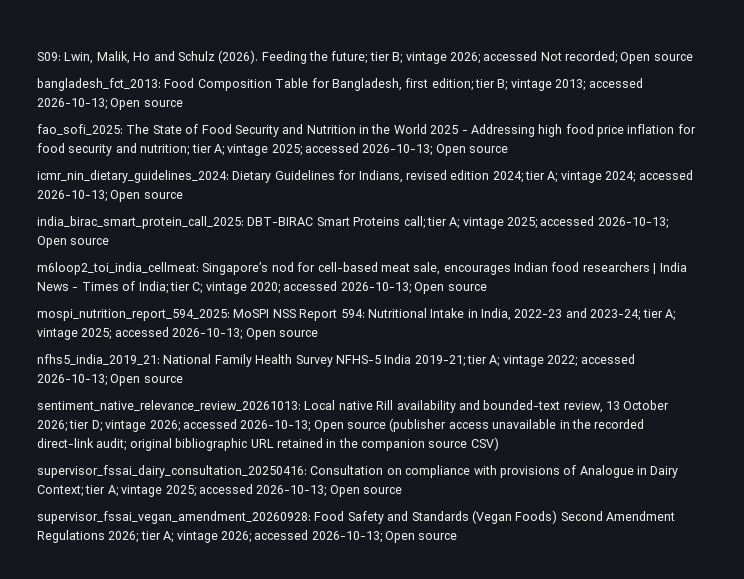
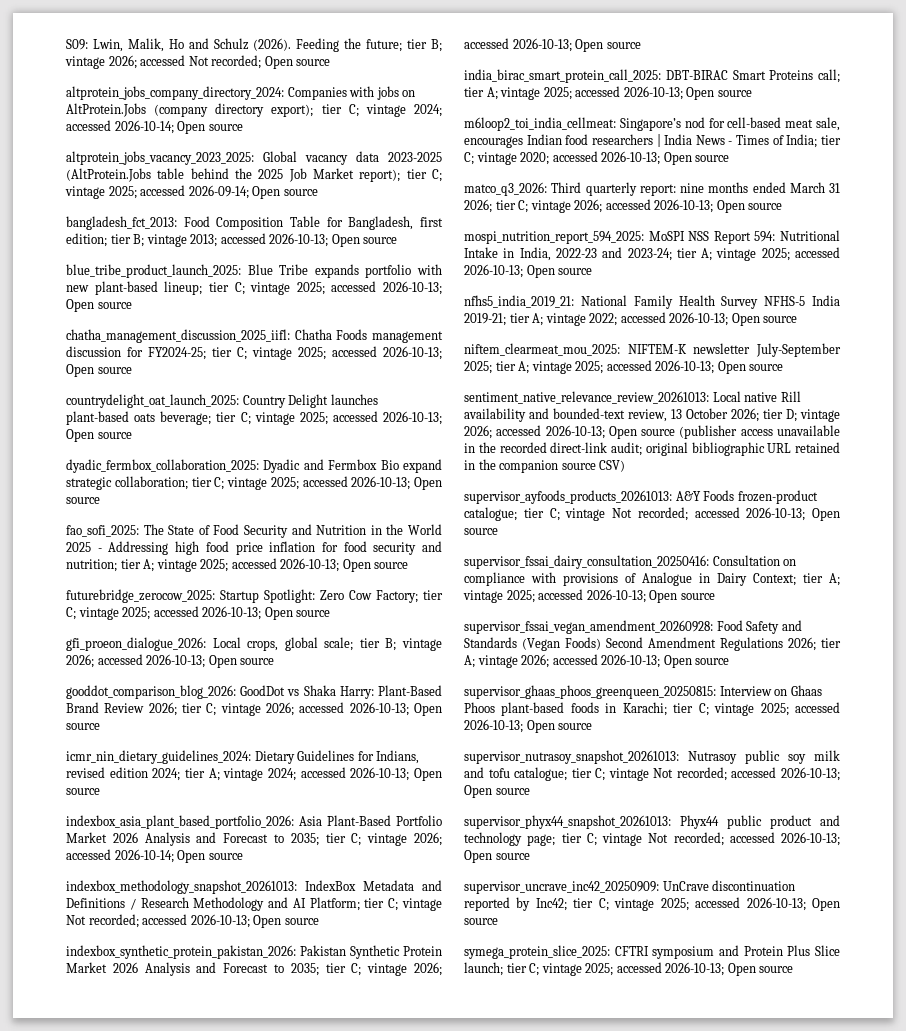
+ altprotein_jobs_company_directory_2024: Companies with jobs on AltProtein.Jobs (company directory export); tier C; vintage 2024; accessed 2026-10-14; Open source
+ altprotein_jobs_vacancy_2023_2025: Global vacancy data 2023-2025 (AltProtein.Jobs table behind the 2025 Job Market report); tier C; vintage 2025; accessed 2026-09-14; Open source
+ blue_tribe_product_launch_2025: Blue Tribe expands portfolio with new plant-based lineup; tier C; vintage 2025; accessed 2026-10-13; Open source
+ chatha_management_discussion_2025_iifl: Chatha Foods management discussion for FY2024-25; tier C; vintage 2025; accessed 2026-10-13; Open source
+ countrydelight_oat_launch_2025: Country Delight launches plant-based oats beverage; tier C; vintage 2025; accessed 2026-10-13; Open source
+ dyadic_fermbox_collaboration_2025: Dyadic and Fermbox Bio expand strategic collaboration; tier C; vintage 2025; accessed 2026-10-13; Open source
+ futurebridge_zerocow_2025: Startup Spotlight: Zero Cow Factory; tier C; vintage 2025; accessed 2026-10-13; Open source
+ gfi_proeon_dialogue_2026: Local crops, global scale; tier B; vintage 2026; accessed 2026-10-13; Open source
+ gooddot_comparison_blog_2026: GoodDot vs Shaka Harry: Plant-Based Brand Review 2026; tier C; vintage 2026; accessed 2026-10-13; Open source
+ indexbox_asia_plant_based_portfolio_2026: Asia Plant-Based Portfolio Market 2026 Analysis and Forecast to 2035; tier C; vintage 2026; accessed 2026-10-14; Open source
+ indexbox_methodology_snapshot_20261013: IndexBox Metadata and Definitions / Research Methodology and AI Platform; tier C; vintage Not recorded; accessed 2026-10-13; Open source
+ indexbox_synthetic_protein_pakistan_2026: Pakistan Synthetic Protein Market 2026 Analysis and Forecast to 2035; tier C; vintage 2026; accessed 2026-10-13; Open source
+ matco_q3_2026: Third quarterly report: nine months ended March 31 2026; tier C; vintage 2026; accessed 2026-10-13; Open source
+ niftem_clearmeat_mou_2025: NIFTEM-K newsletter July-September 2025; tier A; vintage 2025; accessed 2026-10-13; Open source
+ supervisor_ayfoods_products_20261013: A&Y Foods frozen-product catalogue; tier C; vintage Not recorded; accessed 2026-10-13; Open source
+ supervisor_ghaas_phoos_greenqueen_20250815: Interview on Ghaas Phoos plant-based foods in Karachi; tier C; vintage 2025; accessed 2026-10-13; Open source
+ supervisor_nutrasoy_snapshot_20261013: Nutrasoy public soy milk and tofu catalogue; tier C; vintage Not recorded; accessed 2026-10-13; Open source
+ supervisor_phyx44_snapshot_20261013: Phyx44 public product and technology page; tier C; vintage Not recorded; accessed 2026-10-13; Open source
+ supervisor_uncrave_inc42_20250909: UnCrave discontinuation reported by Inc42; tier C; vintage 2025; accessed 2026-10-13; Open source
+ symega_protein_slice_2025: CFTRI symposium and Protein Plus Slice launch; tier C; vintage 2025; accessed 2026-10-13; Open source

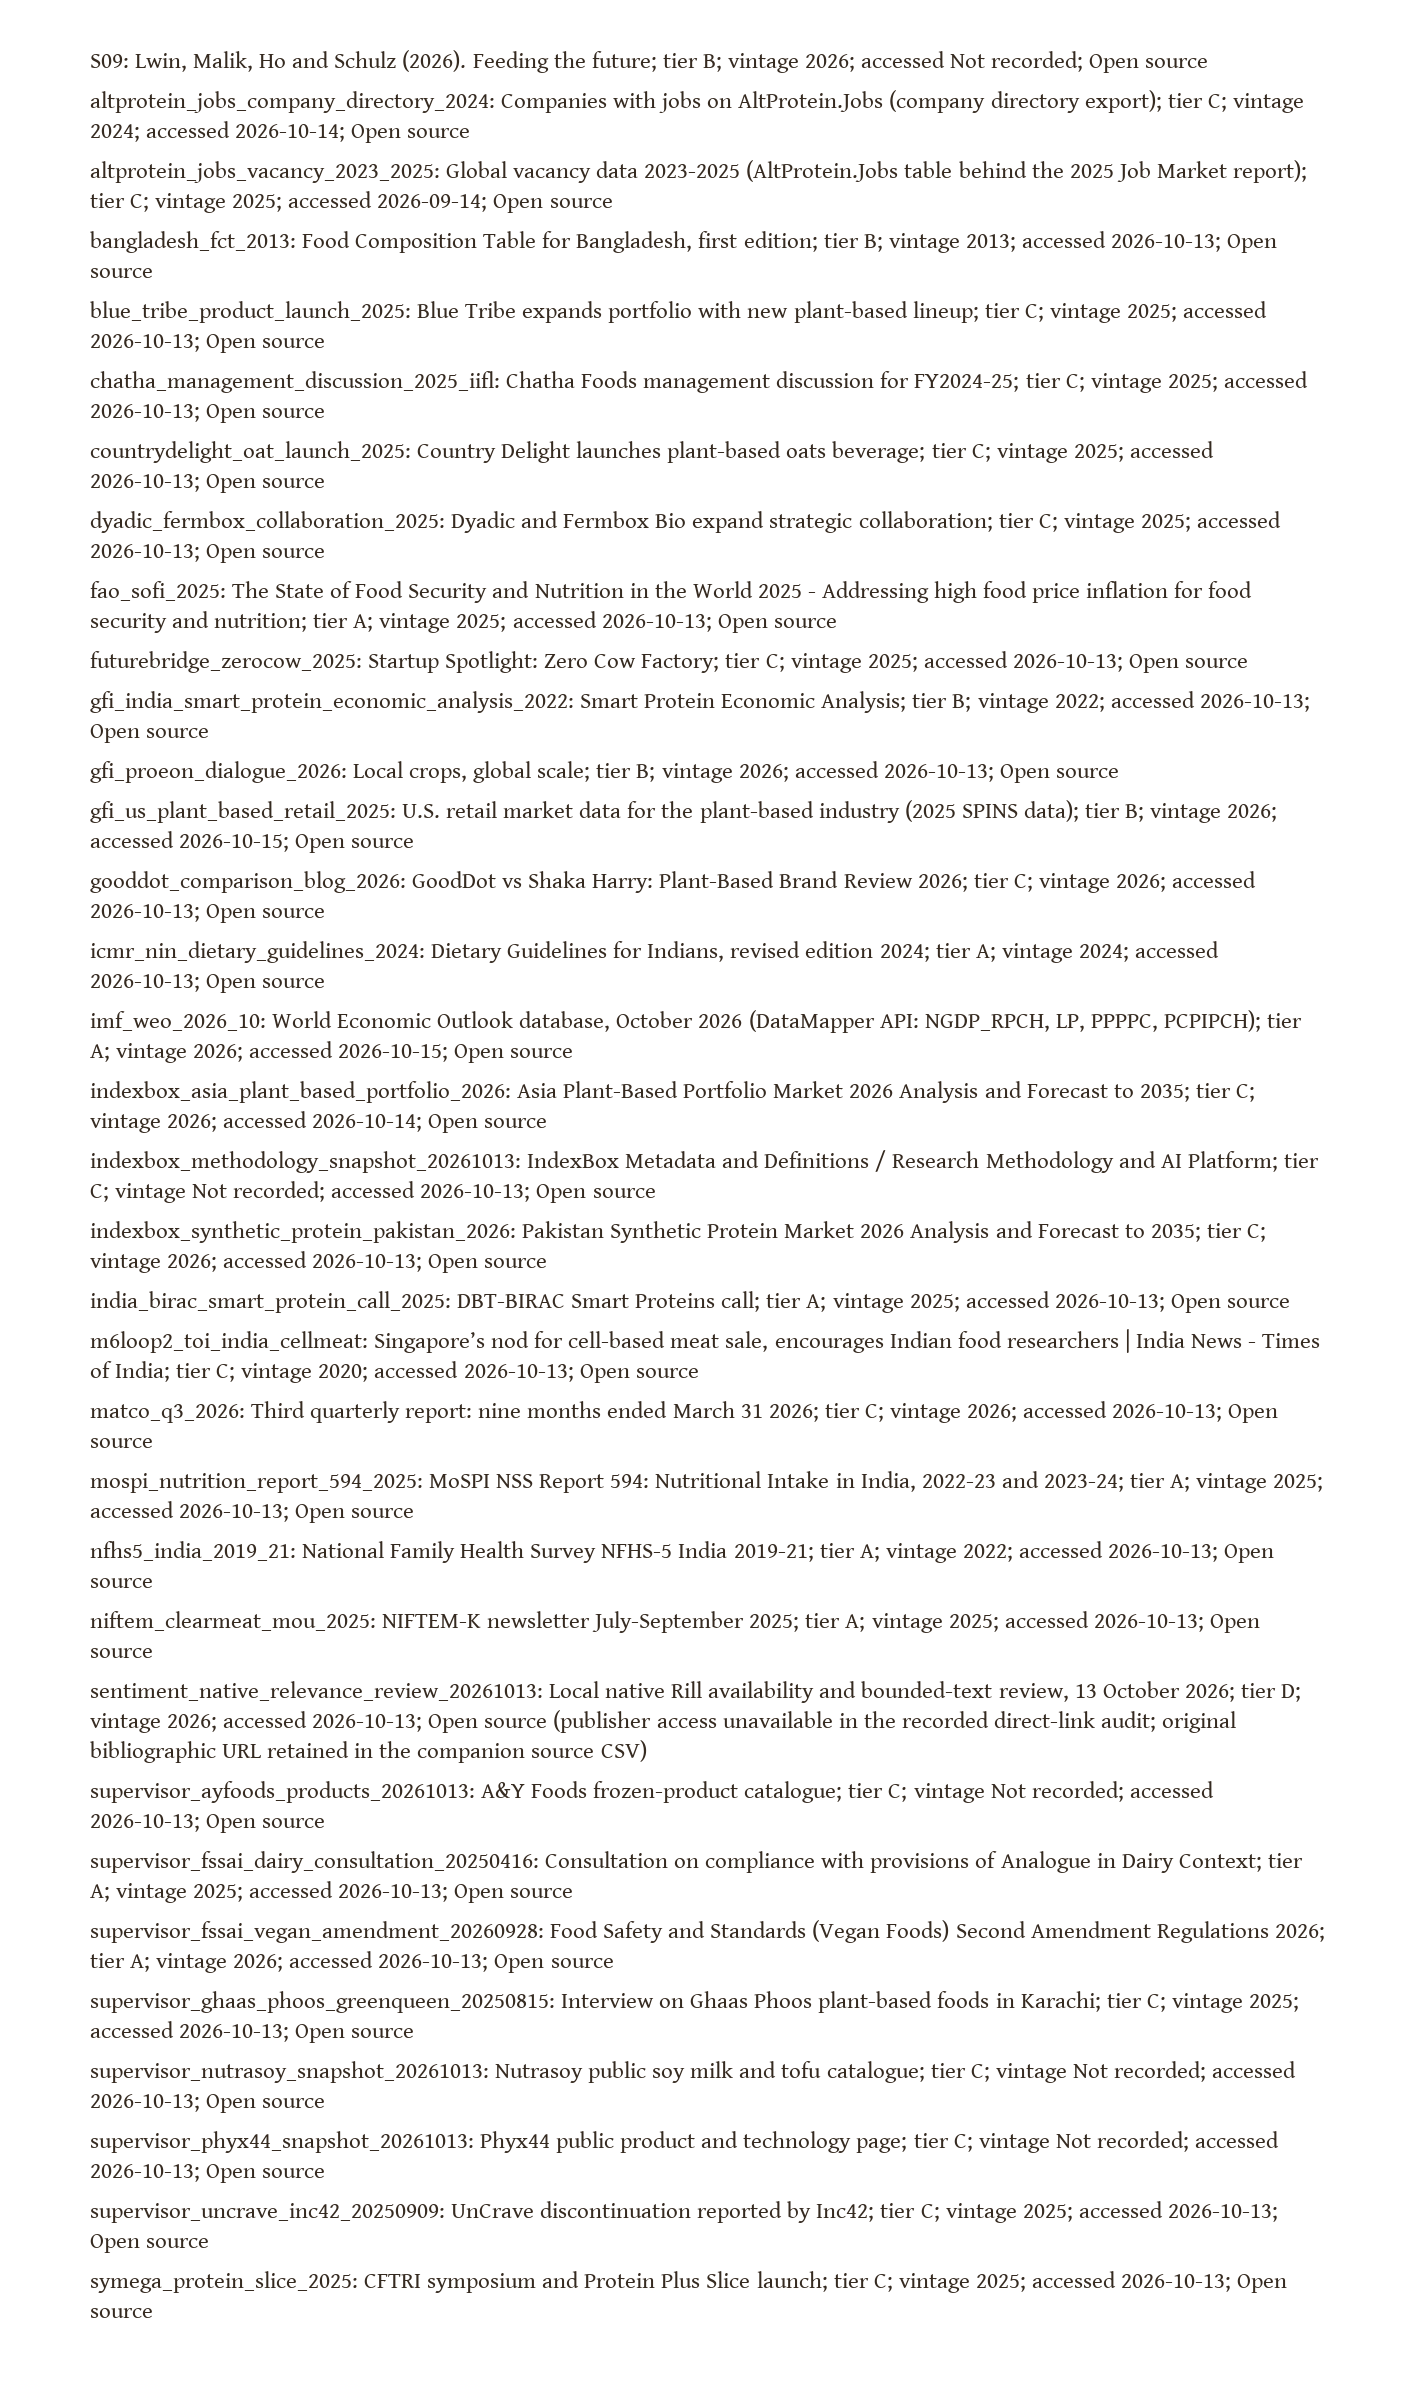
+ gfi_india_smart_protein_economic_analysis_2022: Smart Protein Economic Analysis; tier B; vintage 2022; accessed 2026-10-13; Open source
+ gfi_us_plant_based_retail_2025: U.S. retail market data for the plant-based industry (2025 SPINS data); tier B; vintage 2026; accessed 2026-10-15; Open source
+ imf_weo_2026_10: World Economic Outlook database, October 2026 (DataMapper API: NGDP_RPCH, LP, PPPPC, PCPIPCH); tier A; vintage 2026; accessed 2026-10-15; Open source

